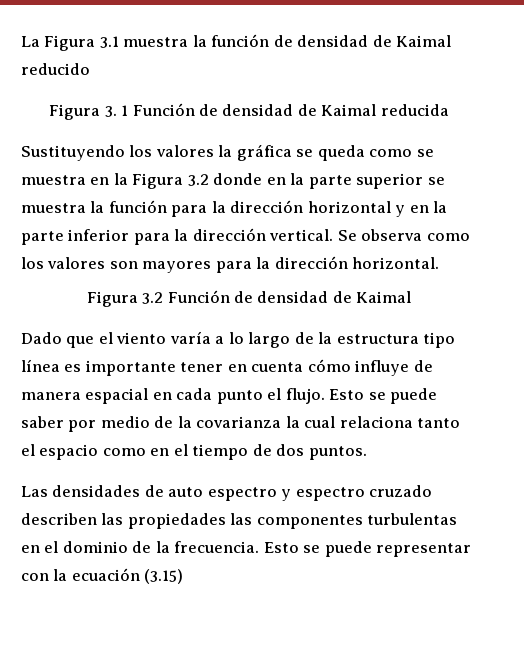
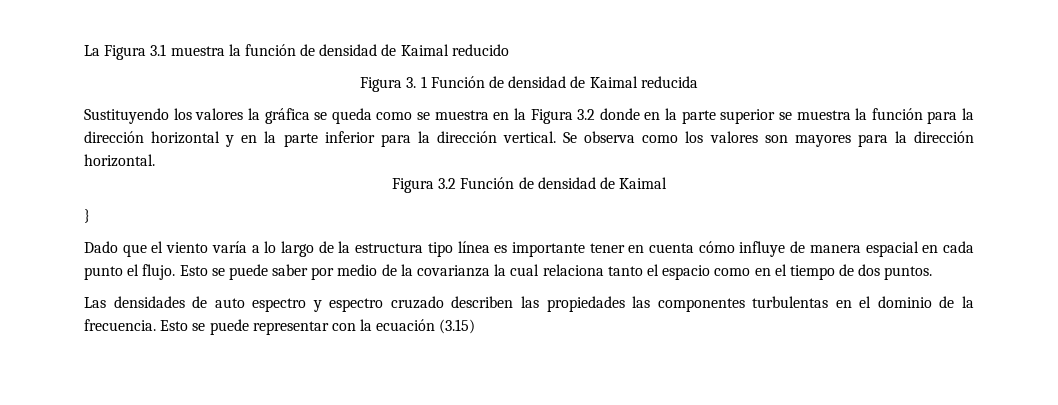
+ }

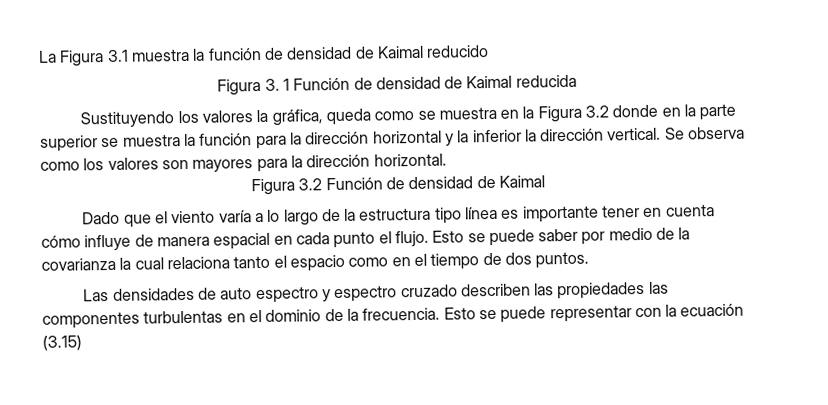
- Sustituyendo los valores la gráfica se queda como se muestra en la Figura 3.2 donde en la parte superior se muestra la función para la dirección horizontal y en la parte inferior para la dirección vertical.
+ Sustituyendo los valores la gráfica, queda como se muestra en la Figura 3.2 donde en la parte superior se muestra la función para la dirección horizontal y la inferior la dirección vertical.
- }

